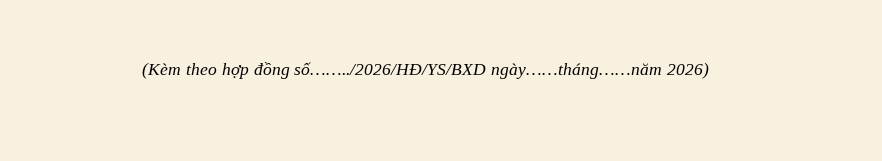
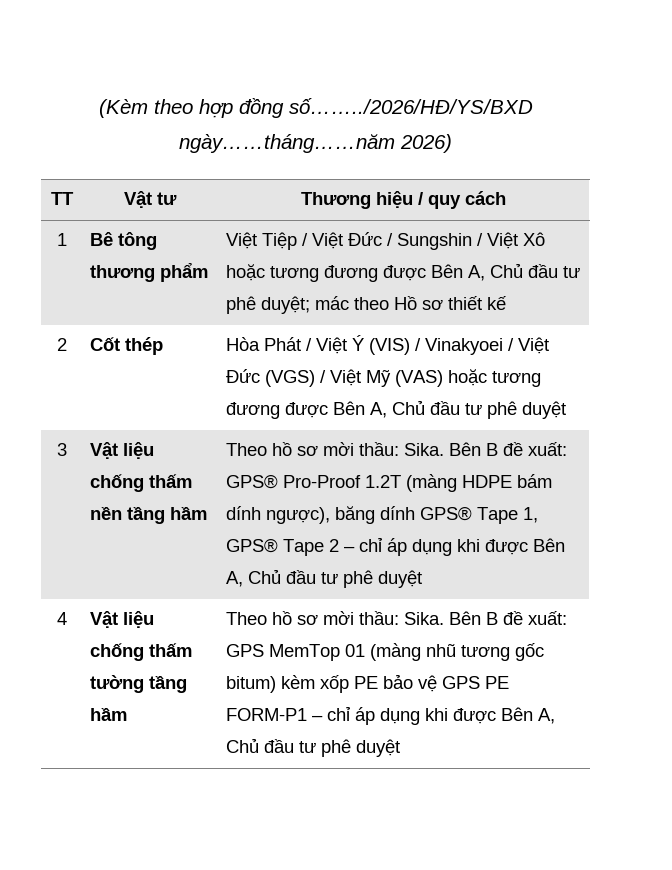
+ TT | Vật tư | Thương hiệu / quy cách
+ 1 | Bê tông thương phẩm | Việt Tiệp / Việt Đức / Sungshin / Việt Xô hoặc tương đương được Bên A, Chủ đầu tư phê duyệt; mác theo Hồ sơ thiết kế
+ 2 | Cốt thép | Hòa Phát / Việt Ý (VIS) / Vinakyoei / Việt Đức (VGS) / Việt Mỹ (VAS) hoặc tương đương được Bên A, Chủ đầu tư phê duyệt
+ 3 | Vật liệu chống thấm nền tầng hầm | Theo hồ sơ mời thầu: Sika. Bên B đề xuất: GPS® Pro-Proof 1.2T (màng HDPE bám dính ngược), băng dính GPS® Tape 1, GPS® Tape 2 – chỉ áp dụng khi được Bên A, Chủ đầu tư phê duyệt
+ 4 | Vật liệu chống thấm tường tầng hầm | Theo hồ sơ mời thầu: Sika. Bên B đề xuất: GPS MemTop 01 (màng nhũ tương gốc bitum) kèm xốp PE bảo vệ GPS PE FORM-P1 – chỉ áp dụng khi được Bên A, Chủ đầu tư phê duyệt

